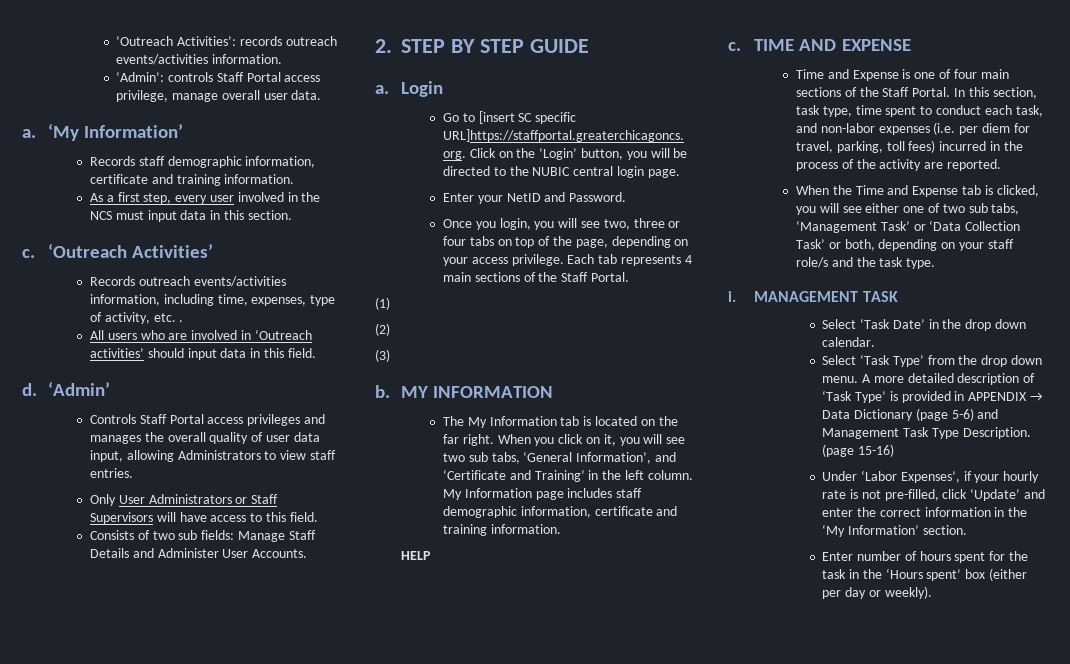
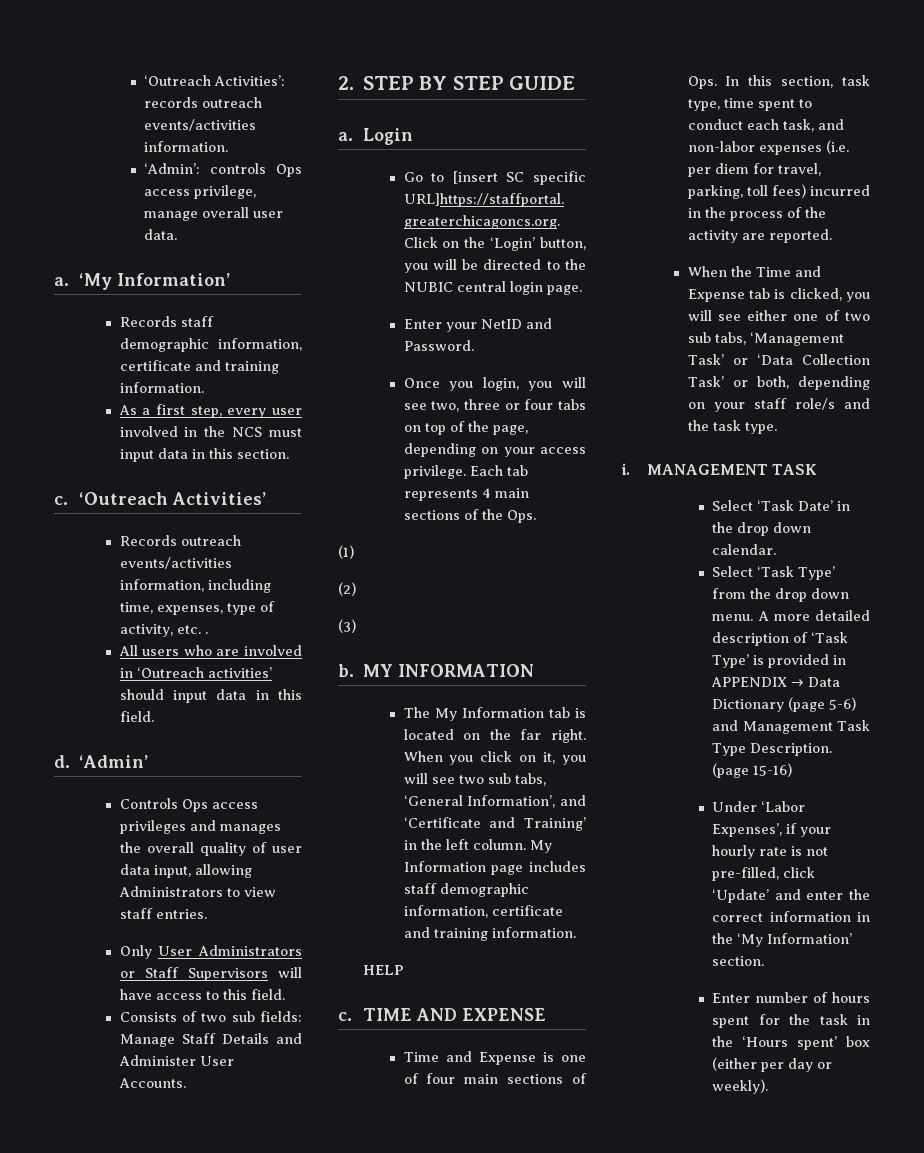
- ‘Admin’: controls Staff Portal access privilege, manage overall user data.
+ ‘Admin’: controls Ops access privilege, manage overall user data.
- Controls Staff Portal access privileges and manages the overall quality of user data input, allowing Administrators to view staff entries.
+ Controls Ops access privileges and manages the overall quality of user data input, allowing Administrators to view staff entries.
- Each tab represents 4 main sections of the Staff Portal.
+ Each tab represents 4 main sections of the Ops.
- Time and Expense is one of four main sections of the Staff Portal. In this section, task type, time spent to conduct each task, and non-labor expenses (i.e. per diem for travel, parking, toll fees) incurred in the process of the activity are reported.
+ Time and Expense is one of four main sections of Ops. In this section, task type, time spent to conduct each task, and non-labor expenses (i.e. per diem for travel, parking, toll fees) incurred in the process of the activity are reported.

